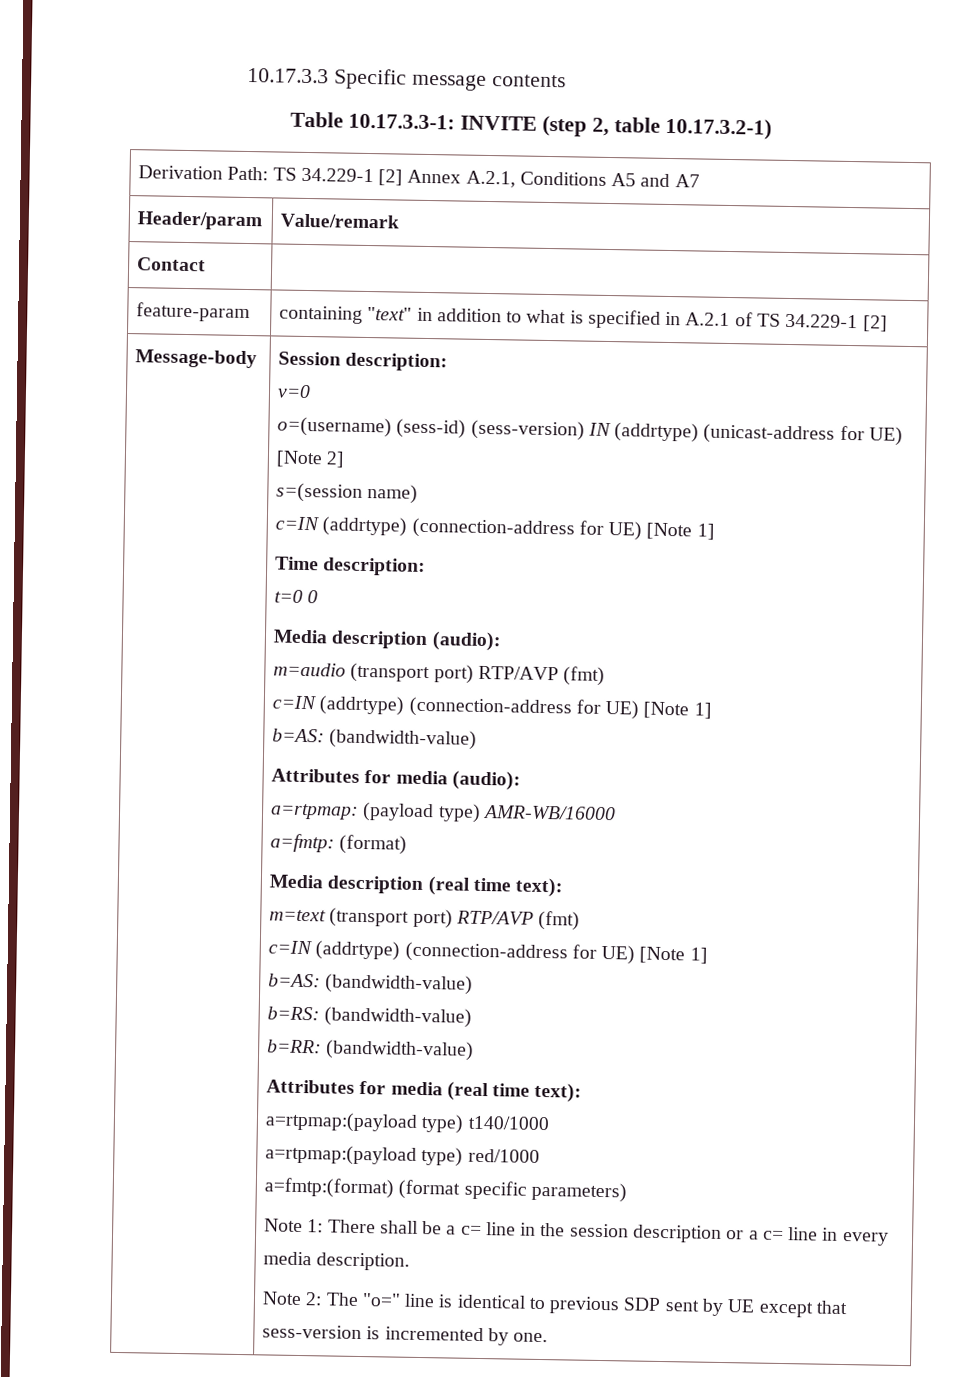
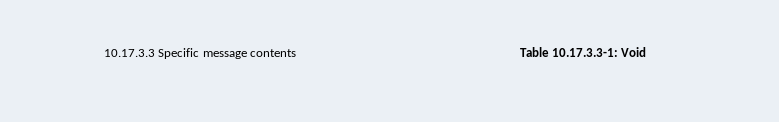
- Table 10.17.3.3-1: INVITE (step 2, table 10.17.3.2-1)
- Derivation Path: TS 34.229-1 [2] Annex A.2.1, Conditions A5 and A7
- Header/param | Value/remark
- Contact |
- feature-param | containing "text" in addition to what is specified in A.2.1 of TS 34.229-1 [2]
- Message-body | Session description:
- v=0
- o=(username) (sess-id) (sess-version) IN (addrtype) (unicast-address for UE) [Note 2]
- s=(session name)
- c=IN (addrtype) (connection-address for UE) [Note 1]
- Time description:
- t=0 0
- Media description (audio):
- m=audio (transport port) RTP/AVP (fmt)
- c=IN (addrtype) (connection-address for UE) [Note 1]
- b=AS: (bandwidth-value)
- Attributes for media (audio):
- a=rtpmap: (payload type) AMR-WB/16000
- a=fmtp: (format)
- Media description (real time text):
- m=text (transport port) RTP/AVP (fmt)
- c=IN (addrtype) (connection-address for UE) [Note 1]
- b=AS: (bandwidth-value)
- b=RS: (bandwidth-value)
- b=RR: (bandwidth-value)
- Attributes for media (real time text):
- a=rtpmap:(payload type) t140/1000
- a=rtpmap:(payload type) red/1000
- a=fmtp:(format) (format specific parameters)
- Note 1: There shall be a c= line in the session description or a c= line in every media description.
- Note 2: The "o=" line is identical to previous SDP sent by UE except that sess-version is incremented by one.
+ Table 10.17.3.3-1: Void

